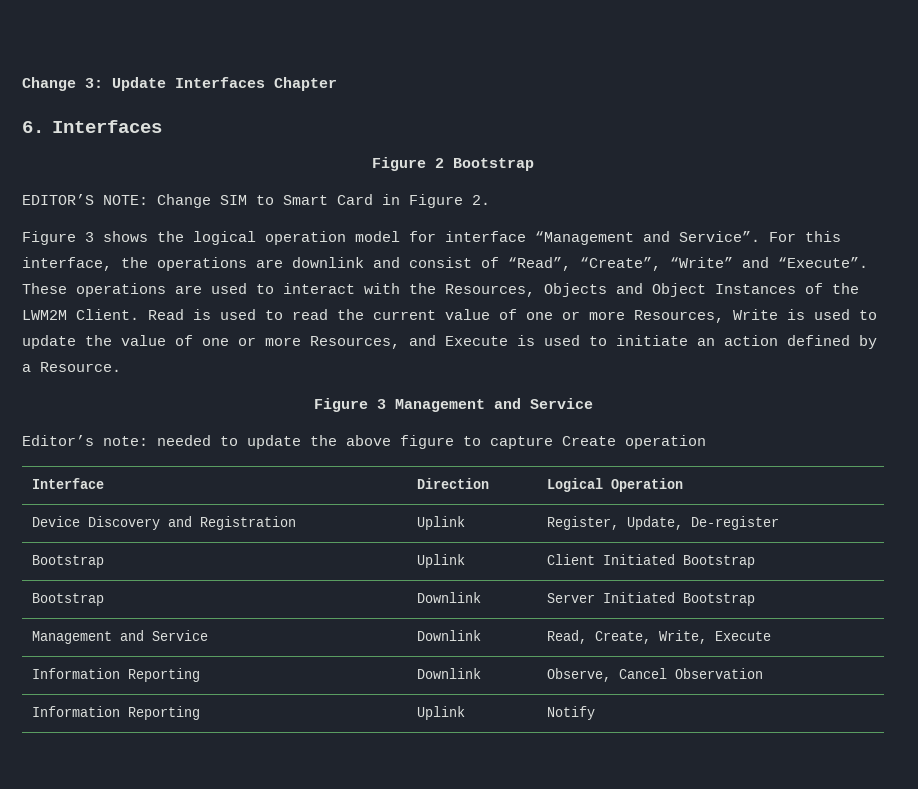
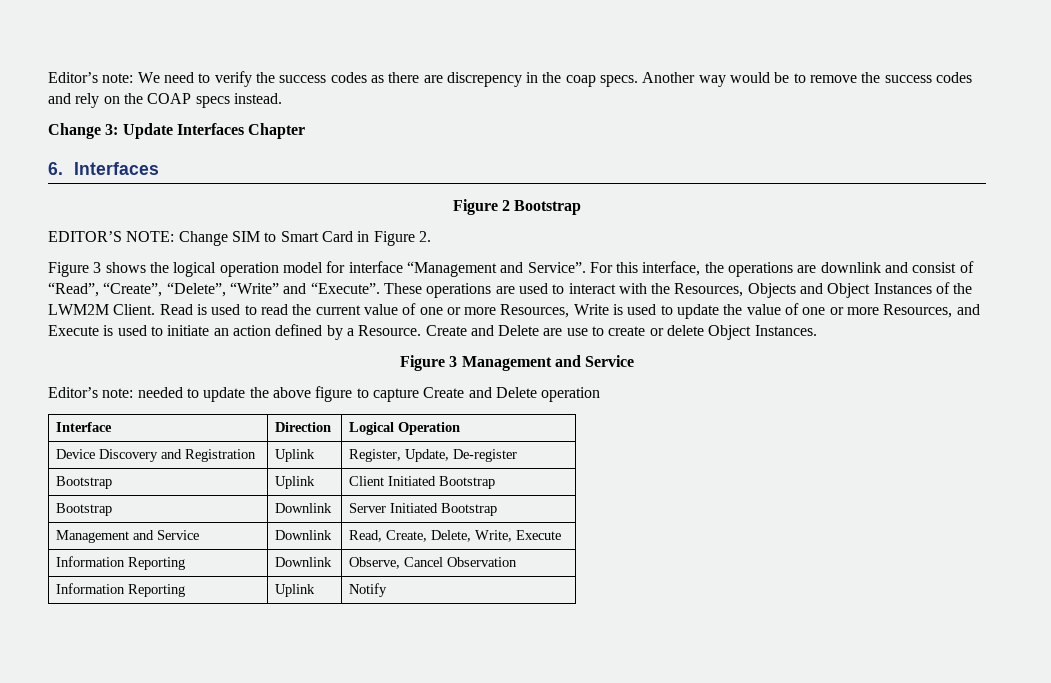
+ Editor’s note: We need to verify the success codes as there are discrepency in the coap specs. Another way would be to remove the success codes and rely on the COAP specs instead.
- For this interface, the operations are downlink and consist of “Read”, “Create”, “Write” and “Execute”.
+ For this interface, the operations are downlink and consist of “Read”, “Create”, “Delete”, “Write” and “Execute”.
+ Create and Delete are use to create or delete Object Instances.
- Editor’s note: needed to update the above figure to capture Create operation
+ Editor’s note: needed to update the above figure to capture Create and Delete operation
- Management and Service | Downlink | Read, Create, Write, Execute
+ Management and Service | Downlink | Read, Create, Delete, Write, Execute

